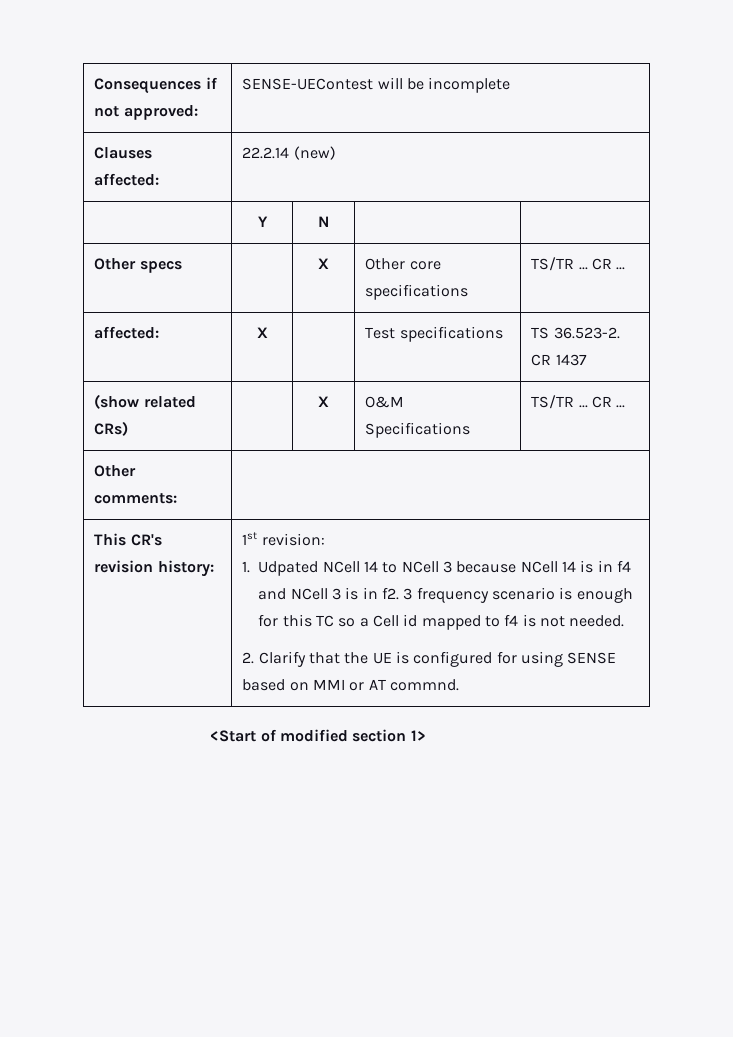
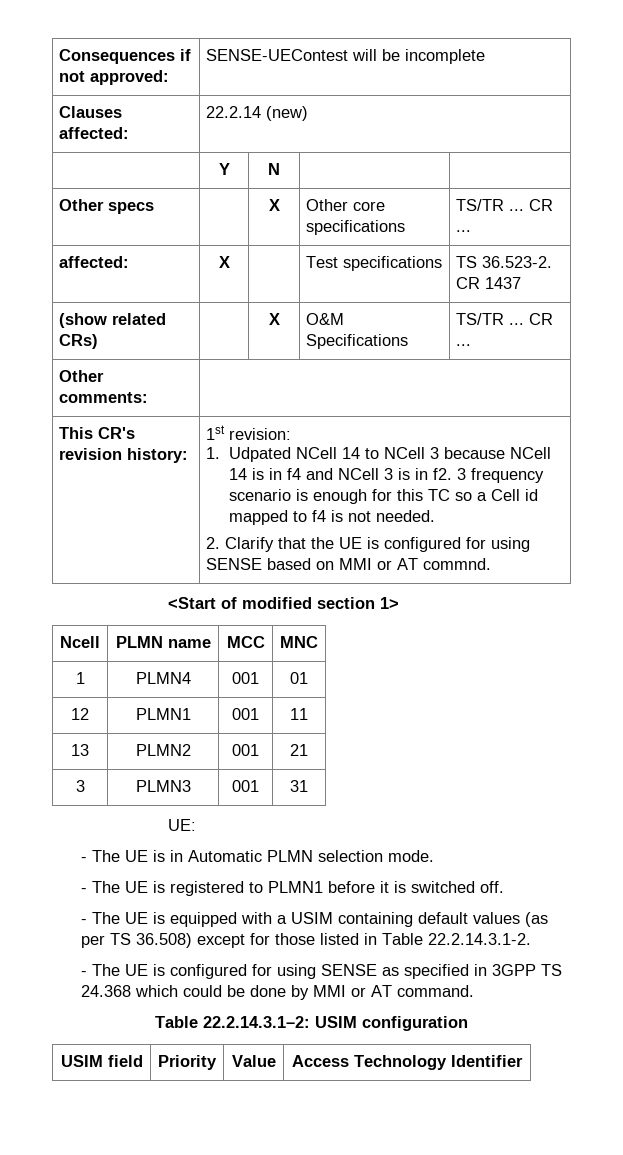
+ Ncell | PLMN name | MCC | MNC
+ 1 | PLMN4 | 001 | 01
+ 12 | PLMN1 | 001 | 11
+ 13 | PLMN2 | 001 | 21
+ 3 | PLMN3 | 001 | 31
+ UE:
+ - The UE is in Automatic PLMN selection mode.
+ - The UE is registered to PLMN1 before it is switched off.
+ - The UE is equipped with a USIM containing default values (as per TS 36.508) except for those listed in Table 22.2.14.3.1-2.
+ - The UE is configured for using SENSE as specified in 3GPP TS 24.368 which could be done by MMI or AT command.
+ Table 22.2.14.3.1–2: USIM configuration
+ USIM field | Priority | Value | Access Technology Identifier

